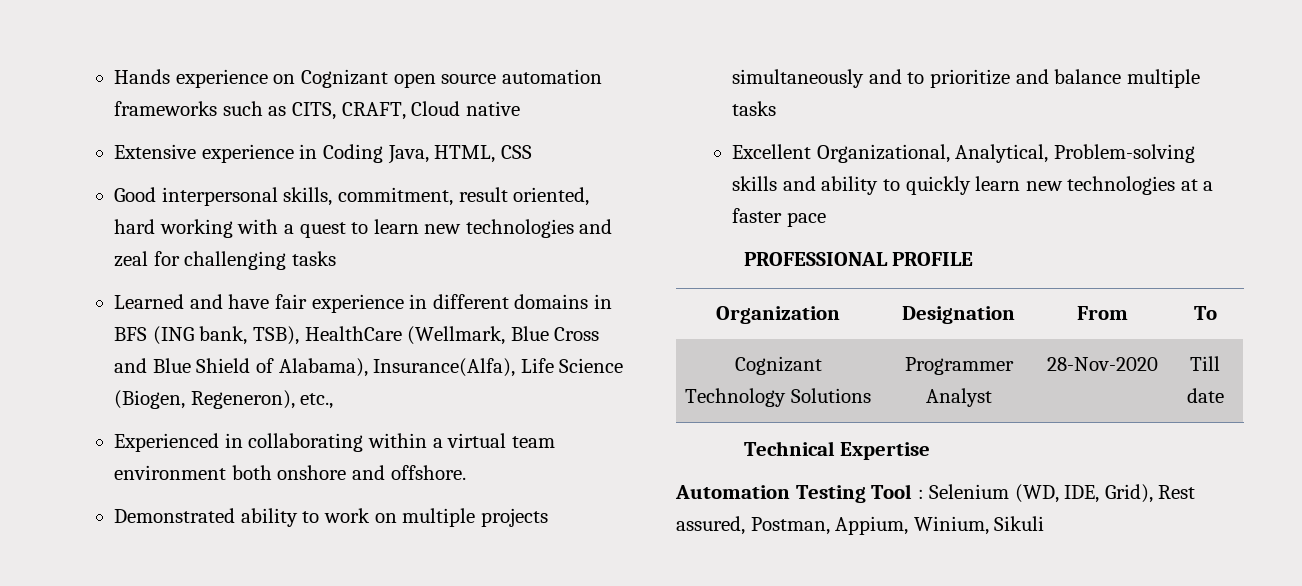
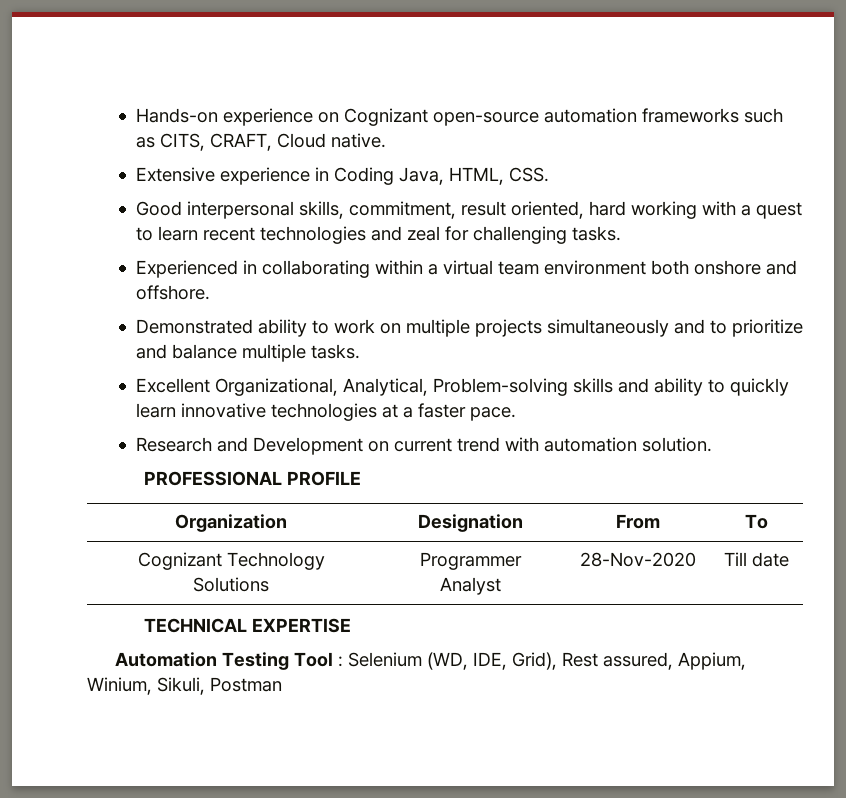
- Hands experience on Cognizant open source automation frameworks such as CITS, CRAFT, Cloud native
+ Hands-on experience on Cognizant open-source automation frameworks such as CITS, CRAFT, Cloud native.
- Extensive experience in Coding Java, HTML, CSS
+ Extensive experience in Coding Java, HTML, CSS.
- Good interpersonal skills, commitment, result oriented, hard working with a quest to learn new technologies and zeal for challenging tasks
- Learned and have fair experience in different domains in BFS (ING bank, TSB), HealthCare (Wellmark, Blue Cross and Blue Shield of Alabama), Insurance(Alfa), Life Science (Biogen, Regeneron), etc.,
+ Good interpersonal skills, commitment, result oriented, hard working with a quest to learn recent technologies and zeal for challenging tasks.
- Demonstrated ability to work on multiple projects simultaneously and to prioritize and balance multiple tasks
+ Demonstrated ability to work on multiple projects simultaneously and to prioritize and balance multiple tasks.
- Excellent Organizational, Analytical, Problem-solving skills and ability to quickly learn new technologies at a faster pace
+ Excellent Organizational, Analytical, Problem-solving skills and ability to quickly learn innovative technologies at a faster pace.
+ Research and Development on current trend with automation solution.
- Technical Expertise
+ TECHNICAL EXPERTISE
- Automation Testing Tool : Selenium (WD, IDE, Grid), Rest assured, Postman, Appium, Winium, Sikuli
+ Automation Testing Tool : Selenium (WD, IDE, Grid), Rest assured, Appium, Winium, Sikuli, Postman

